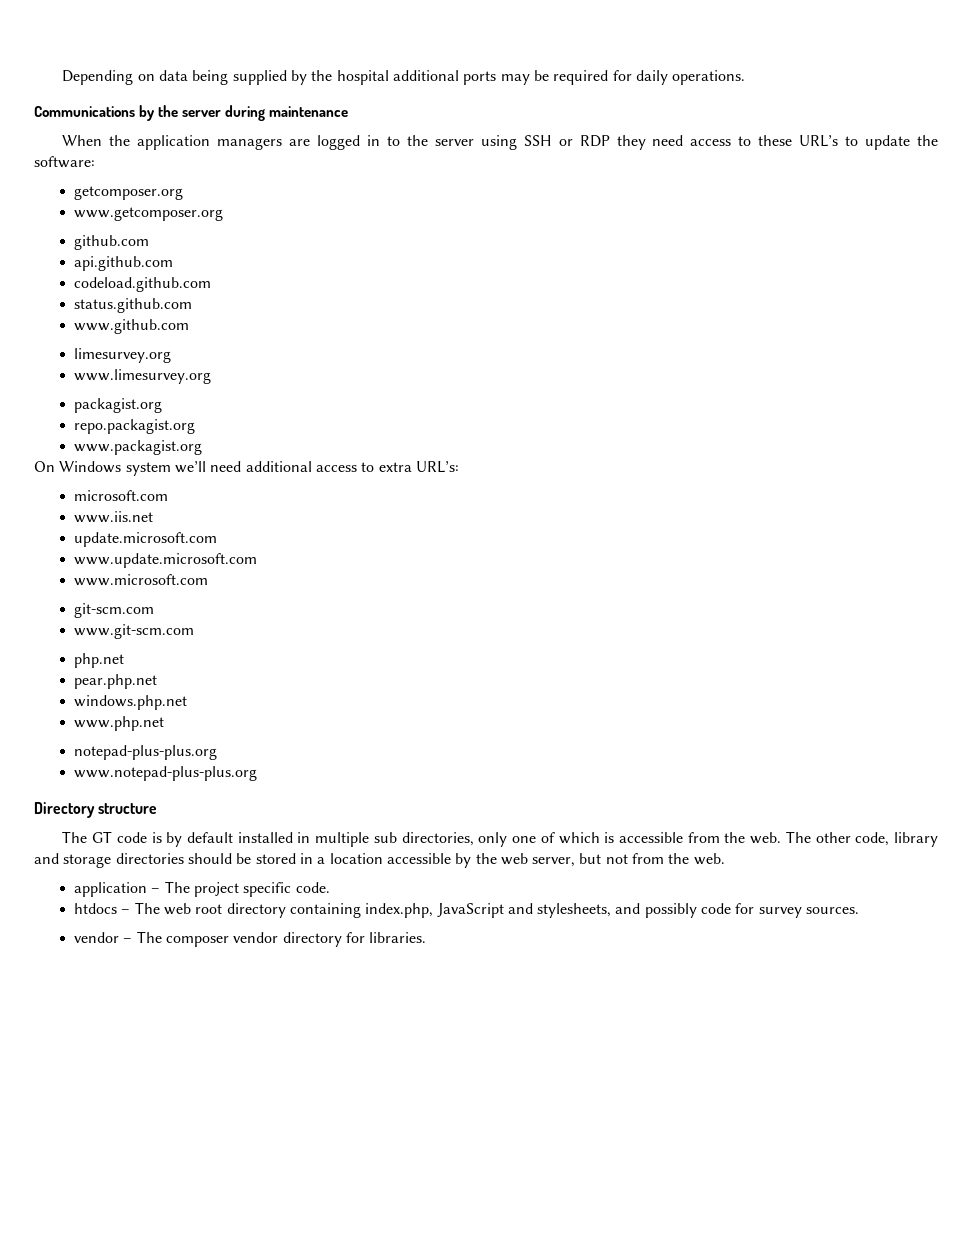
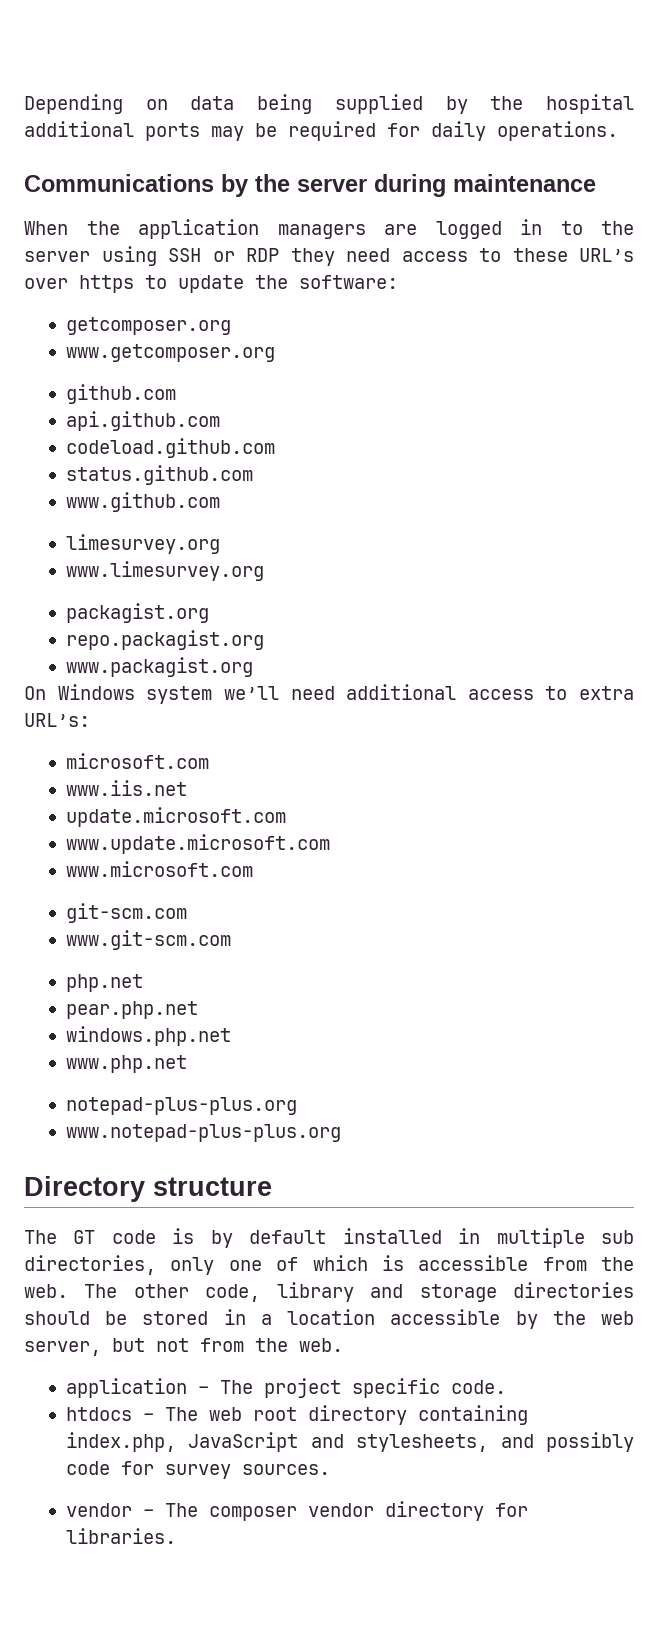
- When the application managers are logged in to the server using SSH or RDP they need access to these URL’s to update the software:
+ When the application managers are logged in to the server using SSH or RDP they need access to these URL’s over https to update the software:

